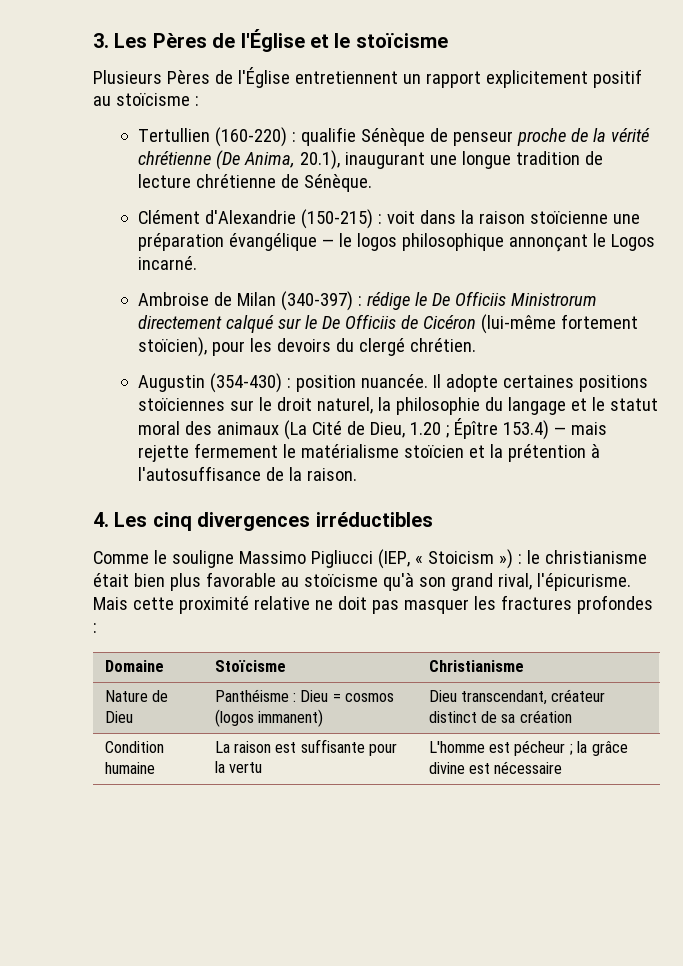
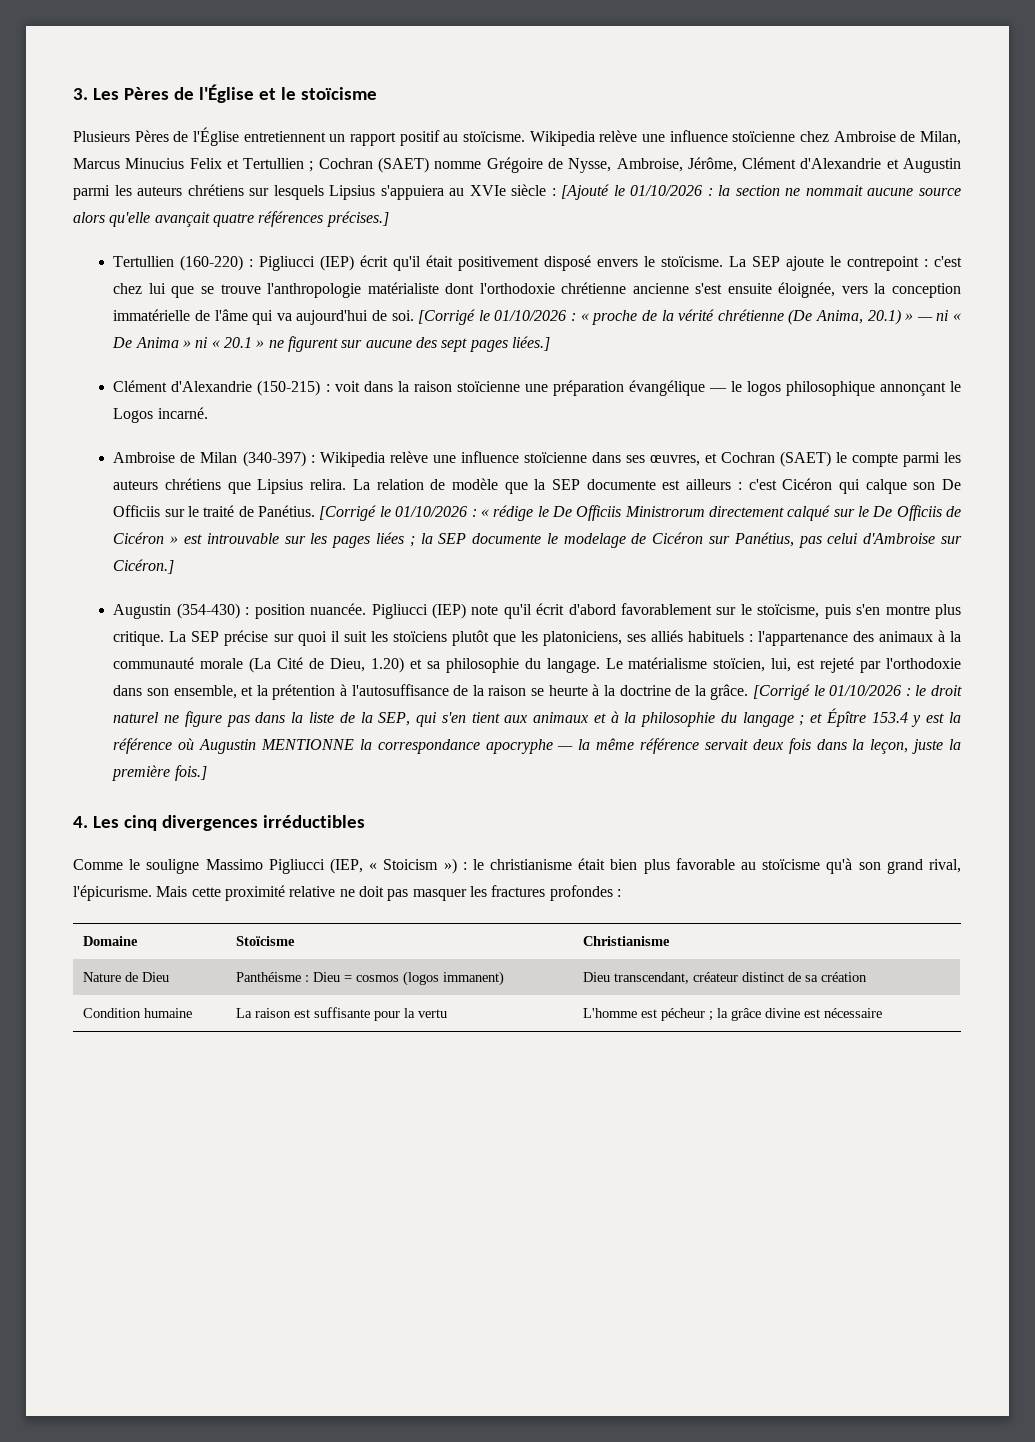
- Plusieurs Pères de l'Église entretiennent un rapport explicitement positif au stoïcisme :
- Tertullien (160-220) : qualifie Sénèque de penseur proche de la vérité chrétienne (De Anima, 20.1), inaugurant une longue tradition de lecture chrétienne de Sénèque.
+ Plusieurs Pères de l'Église entretiennent un rapport positif au stoïcisme. Wikipedia relève une influence stoïcienne chez Ambroise de Milan, Marcus Minucius Felix et Tertullien ; Cochran (SAET) nomme Grégoire de Nysse, Ambroise, Jérôme, Clément d'Alexandrie et Augustin parmi les auteurs chrétiens sur lesquels Lipsius s'appuiera au XVIe siècle : [Ajouté le 01/10/2026 : la section ne nommait aucune source alors qu'elle avançait quatre références précises.]
+ Tertullien (160-220) : Pigliucci (IEP) écrit qu'il était positivement disposé envers le stoïcisme. La SEP ajoute le contrepoint : c'est chez lui que se trouve l'anthropologie matérialiste dont l'orthodoxie chrétienne ancienne s'est ensuite éloignée, vers la conception immatérielle de l'âme qui va aujourd'hui de soi. [Corrigé le 01/10/2026 : « proche de la vérité chrétienne (De Anima, 20.1) » — ni « De Anima » ni « 20.1 » ne figurent sur aucune des sept pages liées.]
- Ambroise de Milan (340-397) : rédige le De Officiis Ministrorum directement calqué sur le De Officiis de Cicéron (lui-même fortement stoïcien), pour les devoirs du clergé chrétien.
+ Ambroise de Milan (340-397) : Wikipedia relève une influence stoïcienne dans ses œuvres, et Cochran (SAET) le compte parmi les auteurs chrétiens que Lipsius relira. La relation de modèle que la SEP documente est ailleurs : c'est Cicéron qui calque son De Officiis sur le traité de Panétius. [Corrigé le 01/10/2026 : « rédige le De Officiis Ministrorum directement calqué sur le De Officiis de Cicéron » est introuvable sur les pages liées ; la SEP documente le modelage de Cicéron sur Panétius, pas celui d'Ambroise sur Cicéron.]
- Il adopte certaines positions stoïciennes sur le droit naturel, la philosophie du langage et le statut moral des animaux (La Cité de Dieu, 1.20 ; Épître 153.4) — mais rejette fermement le matérialisme stoïcien et la prétention à l'autosuffisance de la raison.
+ Pigliucci (IEP) note qu'il écrit d'abord favorablement sur le stoïcisme, puis s'en montre plus critique. La SEP précise sur quoi il suit les stoïciens plutôt que les platoniciens, ses alliés habituels : l'appartenance des animaux à la communauté morale (La Cité de Dieu, 1.20) et sa philosophie du langage. Le matérialisme stoïcien, lui, est rejeté par l'orthodoxie dans son ensemble, et la prétention à l'autosuffisance de la raison se heurte à la doctrine de la grâce. [Corrigé le 01/10/2026 : le droit naturel ne figure pas dans la liste de la SEP, qui s'en tient aux animaux et à la philosophie du langage ; et Épître 153.4 y est la référence où Augustin MENTIONNE la correspondance apocryphe — la même référence servait deux fois dans la leçon, juste la première fois.]

